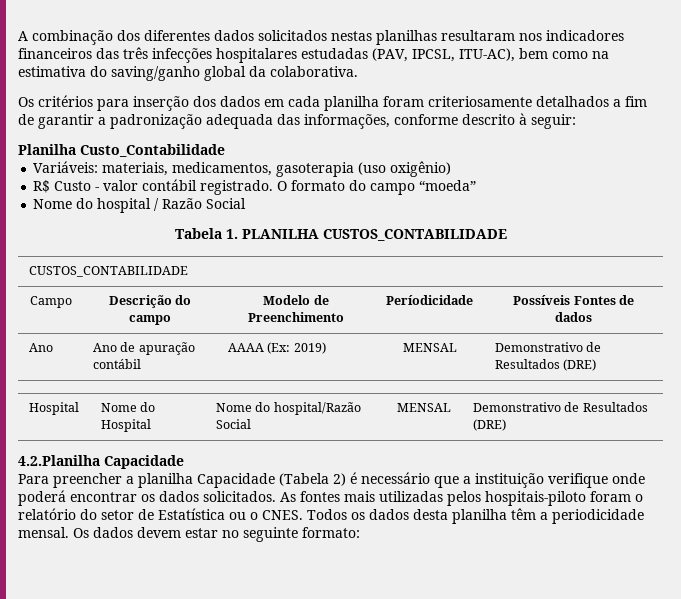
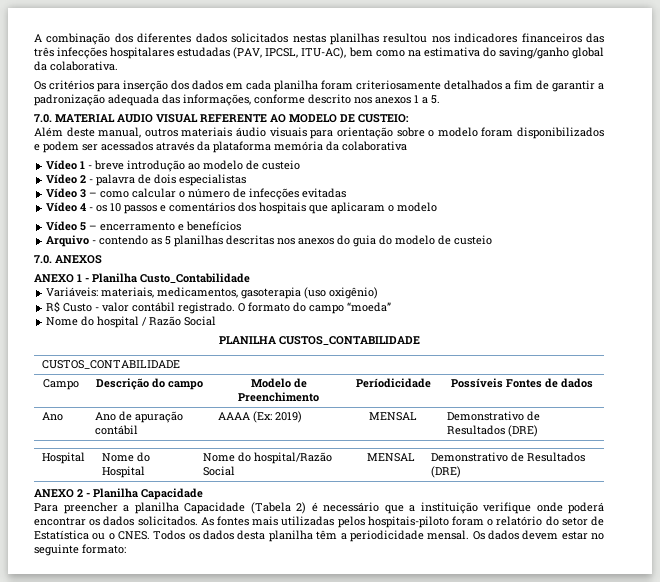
- A combinação dos diferentes dados solicitados nestas planilhas resultaram nos indicadores financeiros das três infecções hospitalares estudadas (PAV, IPCSL, ITU-AC), bem como na estimativa do saving/ganho global da colaborativa.
+ A combinação dos diferentes dados solicitados nestas planilhas resultou nos indicadores financeiros das três infecções hospitalares estudadas (PAV, IPCSL, ITU-AC), bem como na estimativa do saving/ganho global da colaborativa.
- Os critérios para inserção dos dados em cada planilha foram criteriosamente detalhados a fim de garantir a padronização adequada das informações, conforme descrito à seguir:
- Planilha Custo_Contabilidade
+ Os critérios para inserção dos dados em cada planilha foram criteriosamente detalhados a fim de garantir a padronização adequada das informações, conforme descrito nos anexos 1 a 5.
+ 7.0. MATERIAL AUDIO VISUAL REFERENTE AO MODELO DE CUSTEIO:
+ Além deste manual, outros materiais áudio visuais para orientação sobre o modelo foram disponibilizados e podem ser acessados através da plataforma memória da colaborativa
+ Vídeo 1 - breve introdução ao modelo de custeio
+ Vídeo 2 - palavra de dois especialistas
+ Vídeo 3 – como calcular o número de infecções evitadas
+ Vídeo 4 - os 10 passos e comentários dos hospitais que aplicaram o modelo
+ Vídeo 5 – encerramento e benefícios
+ Arquivo - contendo as 5 planilhas descritas nos anexos do guia do modelo de custeio
+ 7.0. ANEXOS
+ ANEXO 1 - Planilha Custo_Contabilidade
- Tabela 1. PLANILHA CUSTOS_CONTABILIDADE
+ PLANILHA CUSTOS_CONTABILIDADE
- 4.2.Planilha Capacidade
+ ANEXO 2 - Planilha Capacidade

